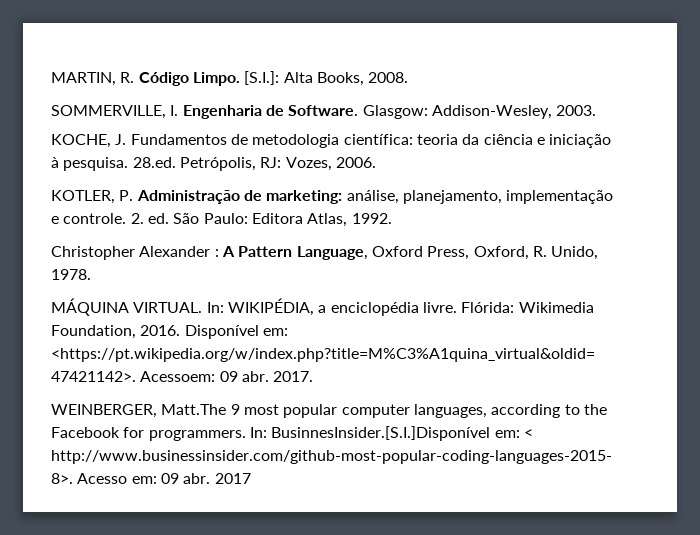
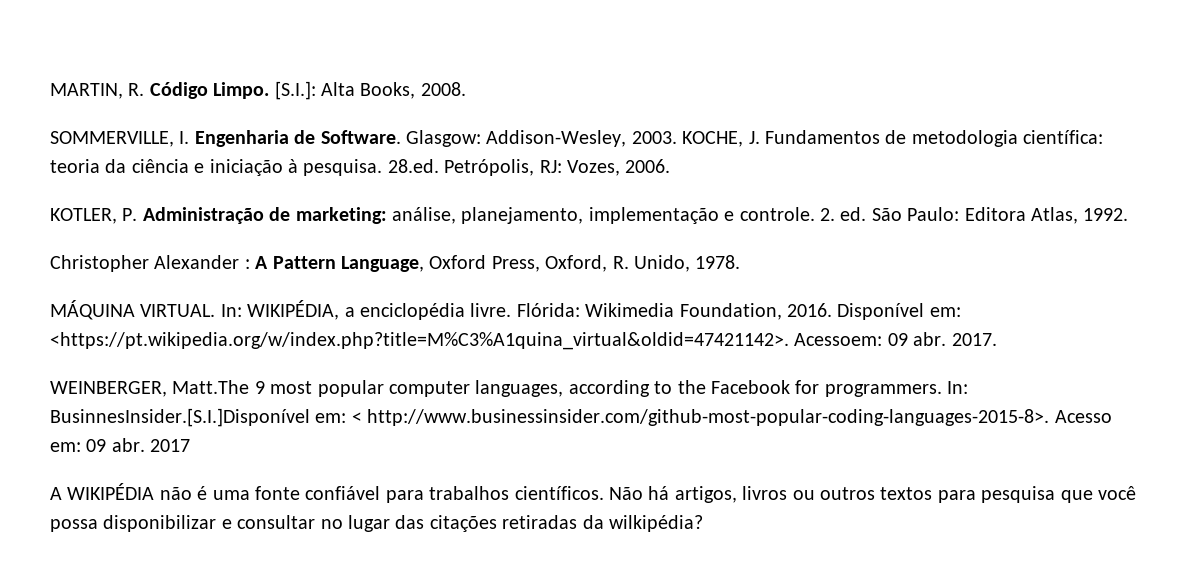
- Glasgow: Addison-Wesley, 2003.
- KOCHE, J. Fundamentos de metodologia científica: teoria da ciência e iniciação à pesquisa.
+ Glasgow: Addison-Wesley, 2003. KOCHE, J. Fundamentos de metodologia científica: teoria da ciência e iniciação à pesquisa.
+ A WIKIPÉDIA não é uma fonte confiável para trabalhos científicos. Não há artigos, livros ou outros textos para pesquisa que você possa disponibilizar e consultar no lugar das citações retiradas da wilkipédia?

